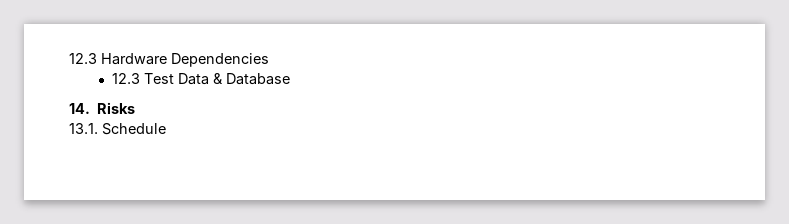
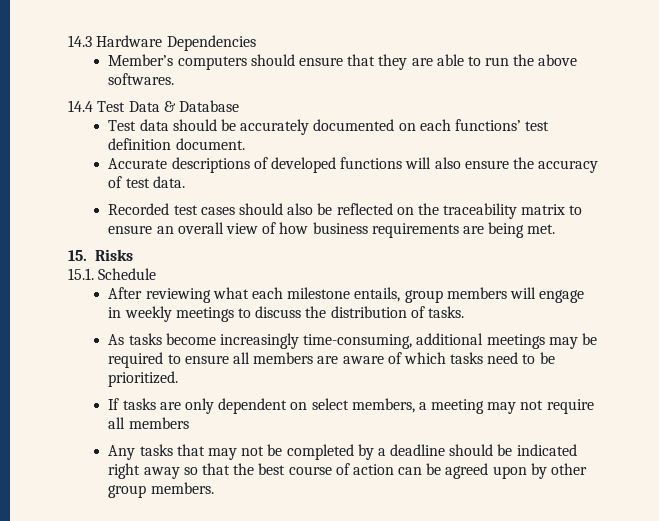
- 12.3 Hardware Dependencies
+ 14.3 Hardware Dependencies
- 12.3 Test Data & Database
- 14. Risks
+ Member’s computers should ensure that they are able to run the above softwares.
+ 14.4 Test Data & Database
+ Test data should be accurately documented on each functions’ test definition document.
+ Accurate descriptions of developed functions will also ensure the accuracy of test data.
+ Recorded test cases should also be reflected on the traceability matrix to ensure an overall view of how business requirements are being met.
+ 15. Risks
- 13.1. Schedule
+ 15.1. Schedule
+ After reviewing what each milestone entails, group members will engage in weekly meetings to discuss the distribution of tasks.
+ As tasks become increasingly time-consuming, additional meetings may be required to ensure all members are aware of which tasks need to be prioritized.
+ If tasks are only dependent on select members, a meeting may not require all members
+ Any tasks that may not be completed by a deadline should be indicated right away so that the best course of action can be agreed upon by other group members.

